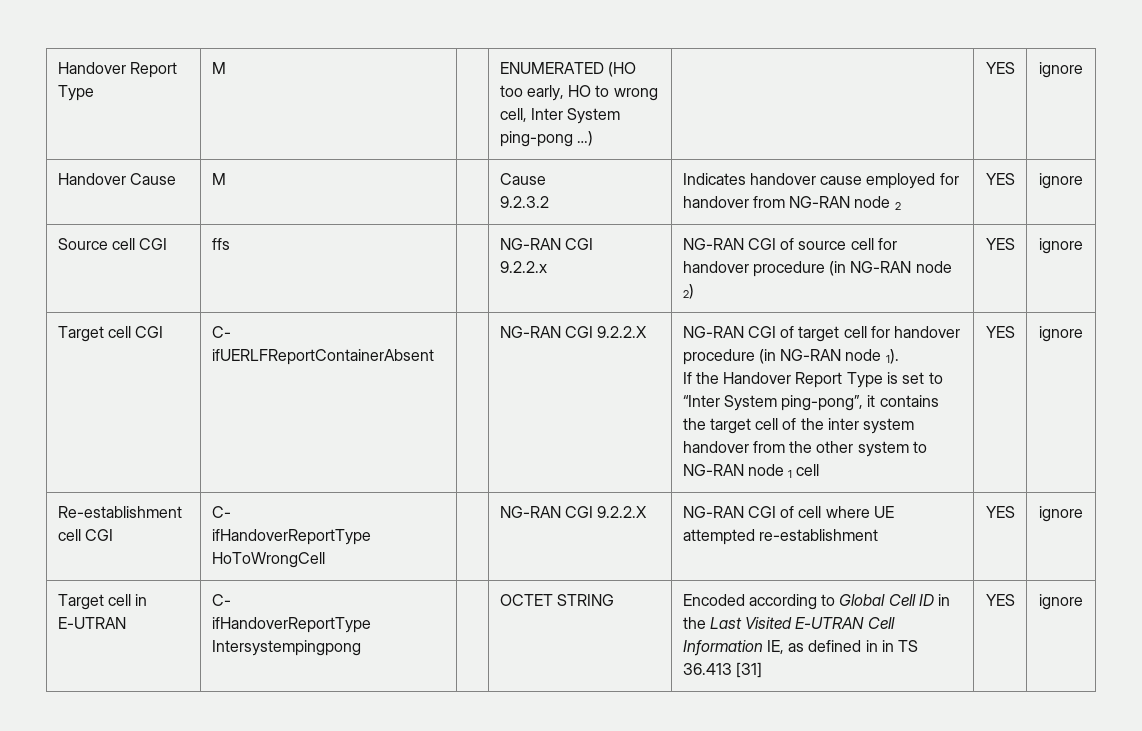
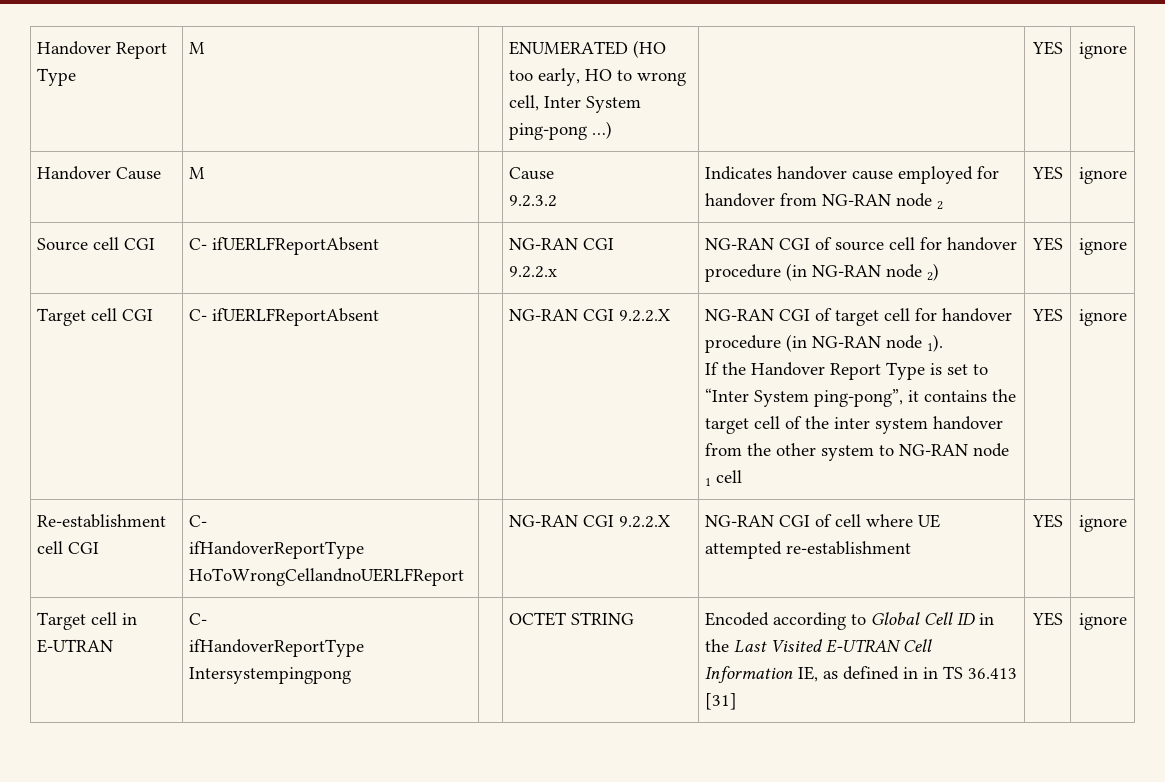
- Source cell CGI | ffs | | NG-RAN CGI
+ Source cell CGI | C- ifUERLFReportAbsent | | NG-RAN CGI
- Target cell CGI | C- ifUERLFReportContainerAbsent
+ Target cell CGI | C- ifUERLFReportAbsent
  Re-establishment cell CGI | C-
- ifHandoverReportType HoToWrongCell | | NG-RAN CGI 9.2.2.X | NG-RAN CGI of cell where UE attempted re-establishment | YES | ignore
+ ifHandoverReportType HoToWrongCellandnoUERLFReport | | NG-RAN CGI 9.2.2.X | NG-RAN CGI of cell where UE attempted re-establishment | YES | ignore

